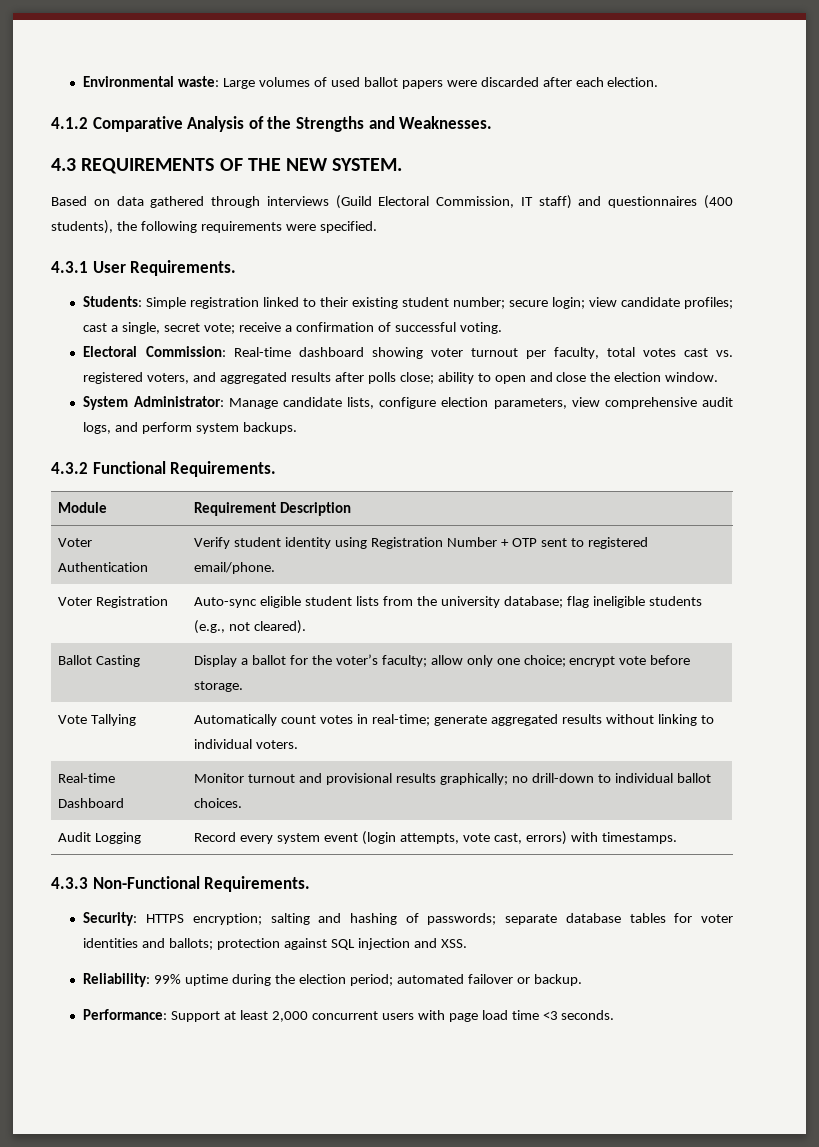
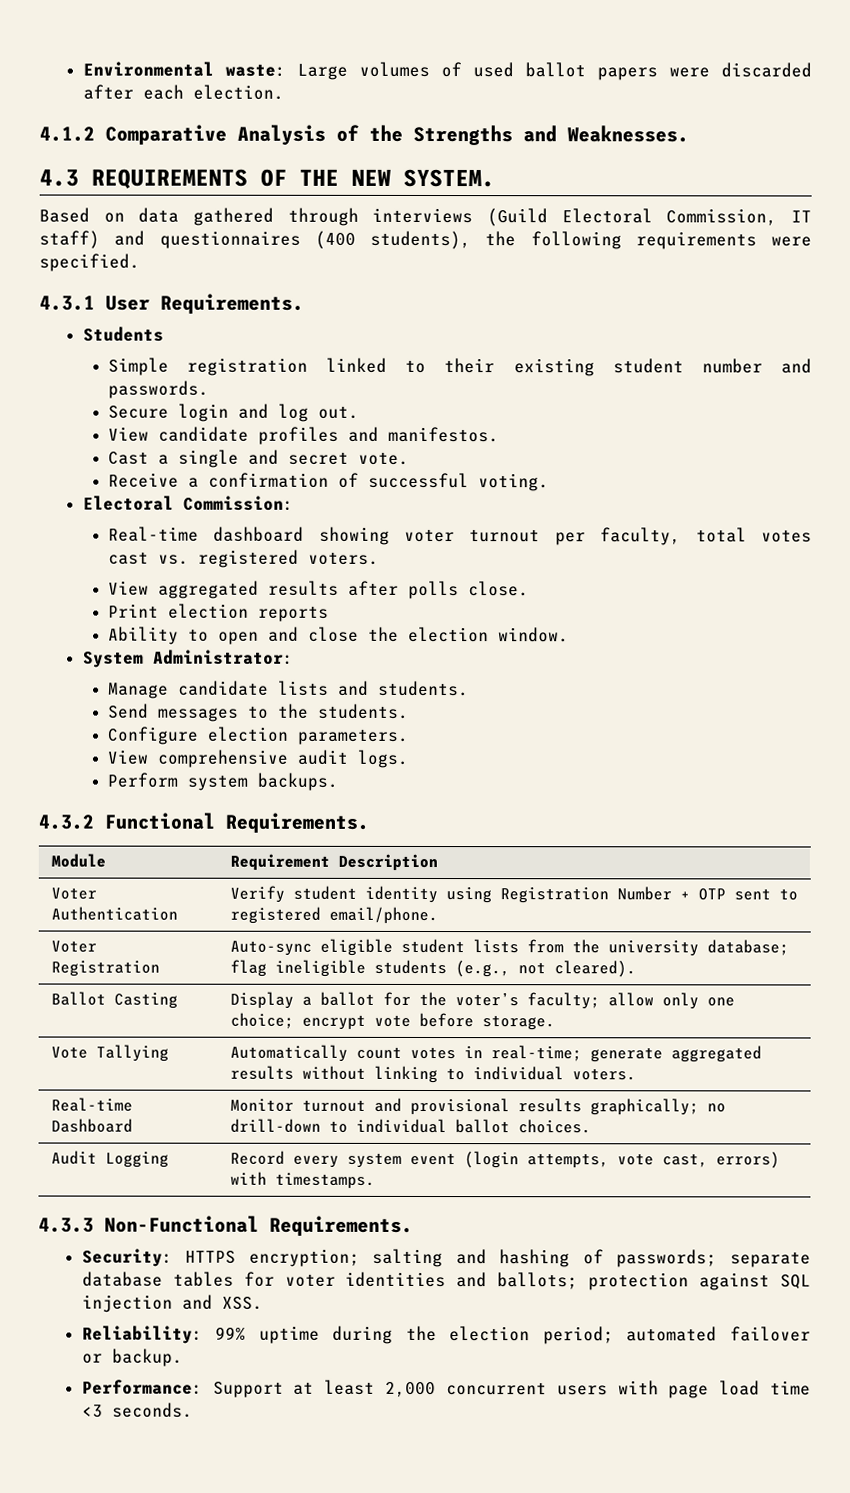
- Students: Simple registration linked to their existing student number; secure login; view candidate profiles; cast a single, secret vote; receive a confirmation of successful voting.
+ Students
+ Simple registration linked to their existing student number and passwords.
+ Secure login and log out.
+ View candidate profiles and manifestos.
+ Cast a single and secret vote.
+ Receive a confirmation of successful voting.
- Electoral Commission: Real-time dashboard showing voter turnout per faculty, total votes cast vs. registered voters, and aggregated results after polls close; ability to open and close the election window.
+ Electoral Commission:
+ Real-time dashboard showing voter turnout per faculty, total votes cast vs. registered voters.
+ View aggregated results after polls close.
+ Print election reports
+ Ability to open and close the election window.
- System Administrator: Manage candidate lists, configure election parameters, view comprehensive audit logs, and perform system backups.
+ System Administrator:
+ Manage candidate lists and students.
+ Send messages to the students.
+ Configure election parameters.
+ View comprehensive audit logs.
+ Perform system backups.

